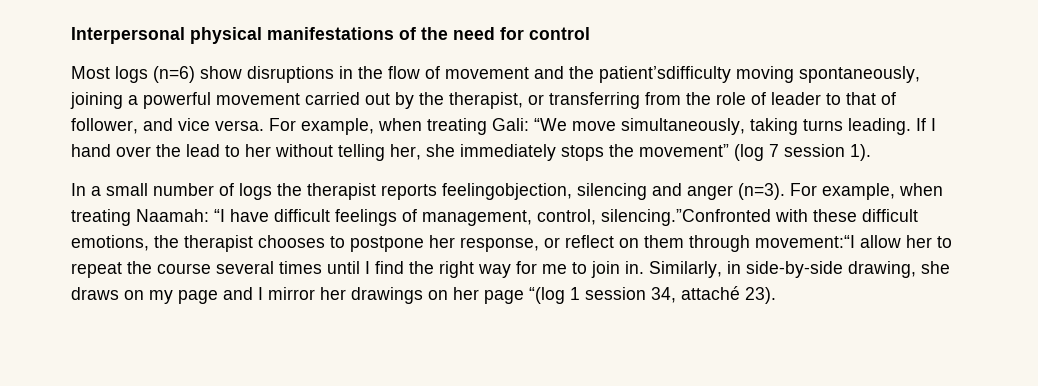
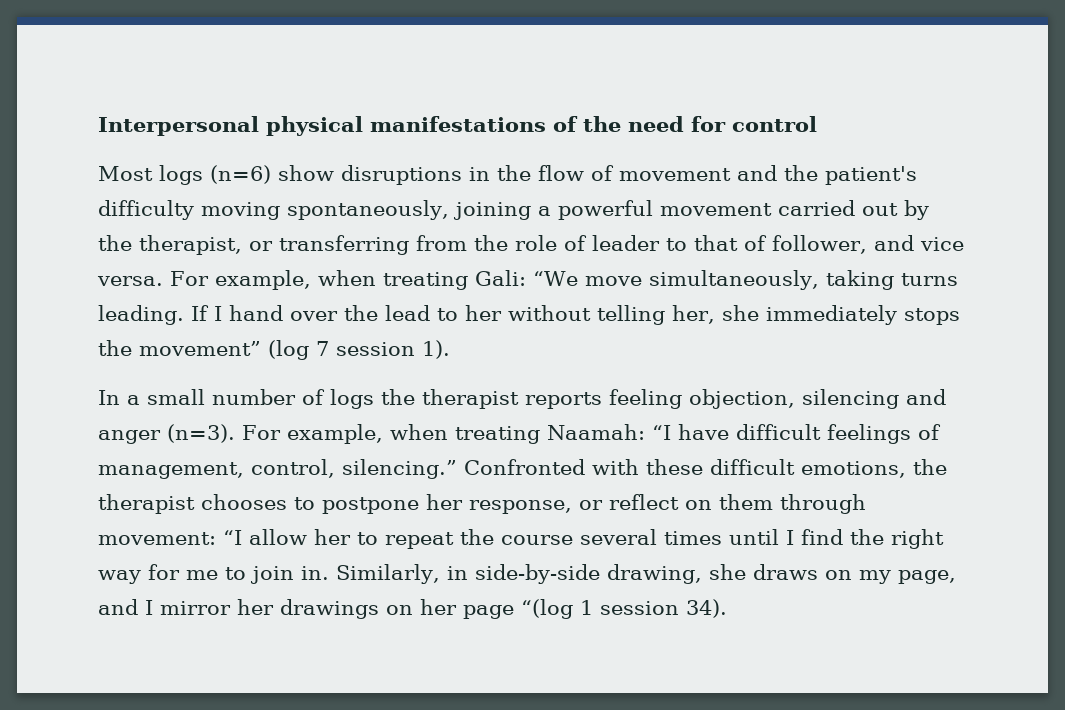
- Most logs (n=6) show disruptions in the flow of movement and the patient’sdifficulty moving spontaneously, joining a powerful movement carried out by the therapist, or transferring from the role of leader to that of follower, and vice versa.
+ Most logs (n=6) show disruptions in the flow of movement and the patient's difficulty moving spontaneously, joining a powerful movement carried out by the therapist, or transferring from the role of leader to that of follower, and vice versa.
- In a small number of logs the therapist reports feelingobjection, silencing and anger (n=3).
+ In a small number of logs the therapist reports feeling objection, silencing and anger (n=3).
- For example, when treating Naamah: “I have difficult feelings of management, control, silencing.”Confronted with these difficult emotions, the therapist chooses to postpone her response, or reflect on them through movement:“I allow her to repeat the course several times until I find the right way for me to join in.
+ For example, when treating Naamah: “I have difficult feelings of management, control, silencing.” Confronted with these difficult emotions, the therapist chooses to postpone her response, or reflect on them through movement: “I allow her to repeat the course several times until I find the right way for me to join in.
- Similarly, in side-by-side drawing, she draws on my page and I mirror her drawings on her page “(log 1 session 34, attaché 23).
+ Similarly, in side-by-side drawing, she draws on my page, and I mirror her drawings on her page “(log 1 session 34).

